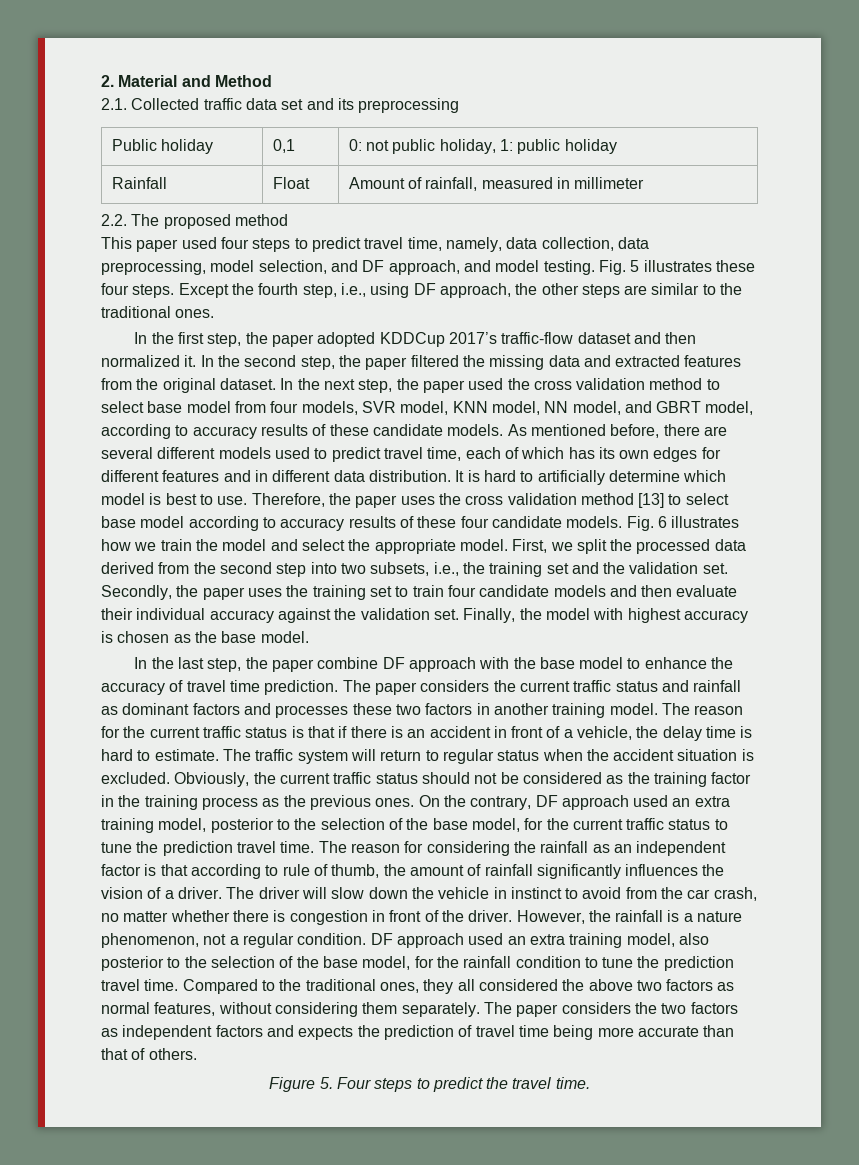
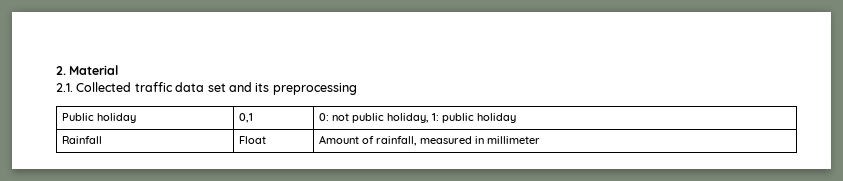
- 2. Material and Method
+ 2. Material
- 2.2. The proposed method
- This paper used four steps to predict travel time, namely, data collection, data preprocessing, model selection, and DF approach, and model testing. Fig. 5 illustrates these four steps. Except the fourth step, i.e., using DF approach, the other steps are similar to the traditional ones.
- In the first step, the paper adopted KDDCup 2017’s traffic-flow dataset and then normalized it. In the second step, the paper filtered the missing data and extracted features from the original dataset. In the next step, the paper used the cross validation method to select base model from four models, SVR model, KNN model, NN model, and GBRT model, according to accuracy results of these candidate models. As mentioned before, there are several different models used to predict travel time, each of which has its own edges for different features and in different data distribution. It is hard to artificially determine which model is best to use. Therefore, the paper uses the cross validation method [13] to select base model according to accuracy results of these four candidate models. Fig. 6 illustrates how we train the model and select the appropriate model. First, we split the processed data derived from the second step into two subsets, i.e., the training set and the validation set. Secondly, the paper uses the training set to train four candidate models and then evaluate their individual accuracy against the validation set. Finally, the model with highest accuracy is chosen as the base model.
- In the last step, the paper combine DF approach with the base model to enhance the accuracy of travel time prediction. The paper considers the current traffic status and rainfall as dominant factors and processes these two factors in another training model. The reason for the current traffic status is that if there is an accident in front of a vehicle, the delay time is hard to estimate. The traffic system will return to regular status when the accident situation is excluded. Obviously, the current traffic status should not be considered as the training factor in the training process as the previous ones. On the contrary, DF approach used an extra training model, posterior to the selection of the base model, for the current traffic status to tune the prediction travel time. The reason for considering the rainfall as an independent factor is that according to rule of thumb, the amount of rainfall significantly influences the vision of a driver. The driver will slow down the vehicle in instinct to avoid from the car crash, no matter whether there is congestion in front of the driver. However, the rainfall is a nature phenomenon, not a regular condition. DF approach used an extra training model, also posterior to the selection of the base model, for the rainfall condition to tune the prediction travel time. Compared to the traditional ones, they all considered the above two factors as normal features, without considering them separately. The paper considers the two factors as independent factors and expects the prediction of travel time being more accurate than that of others.
- Figure 5. Four steps to predict the travel time.

